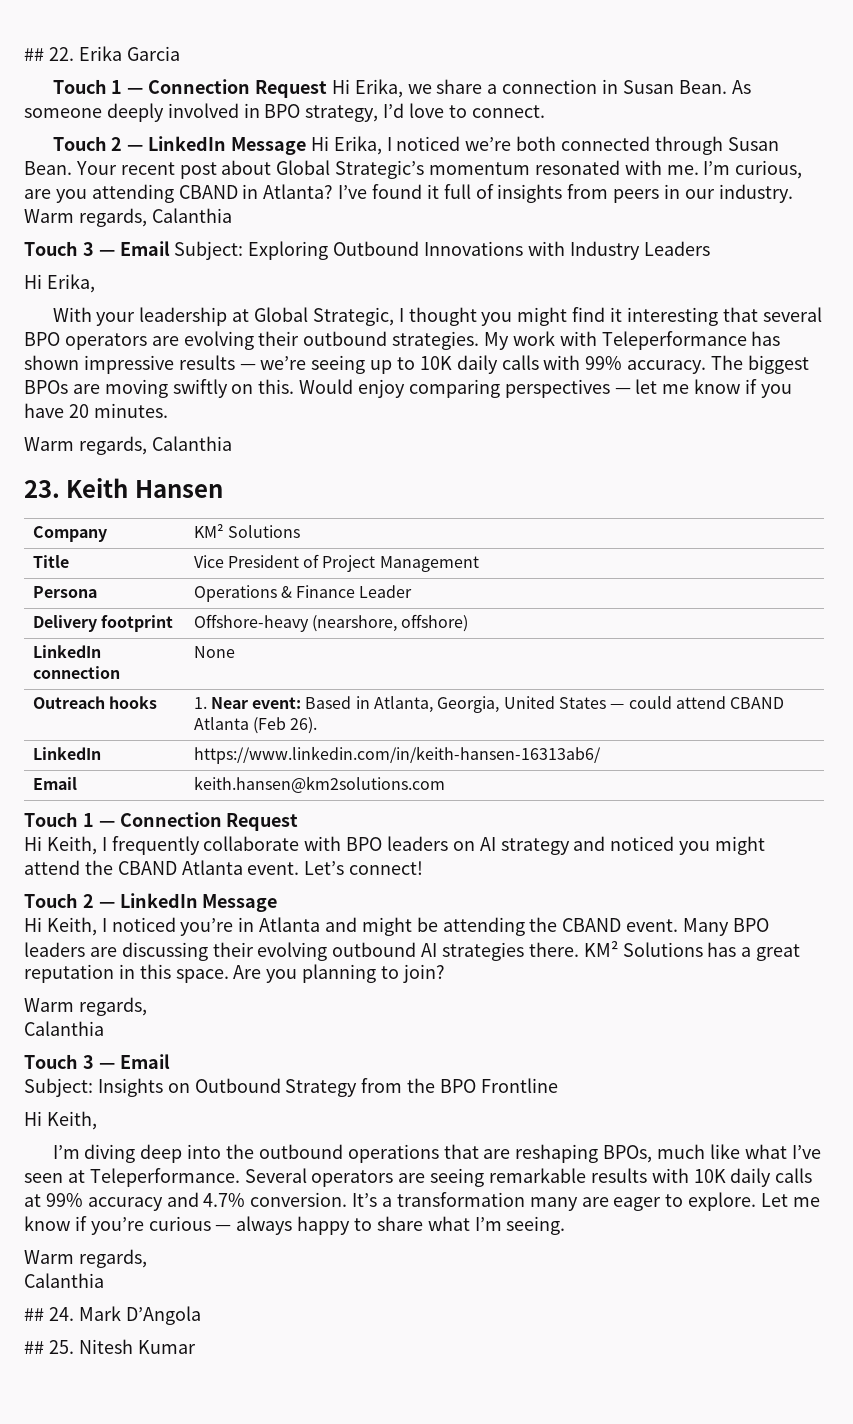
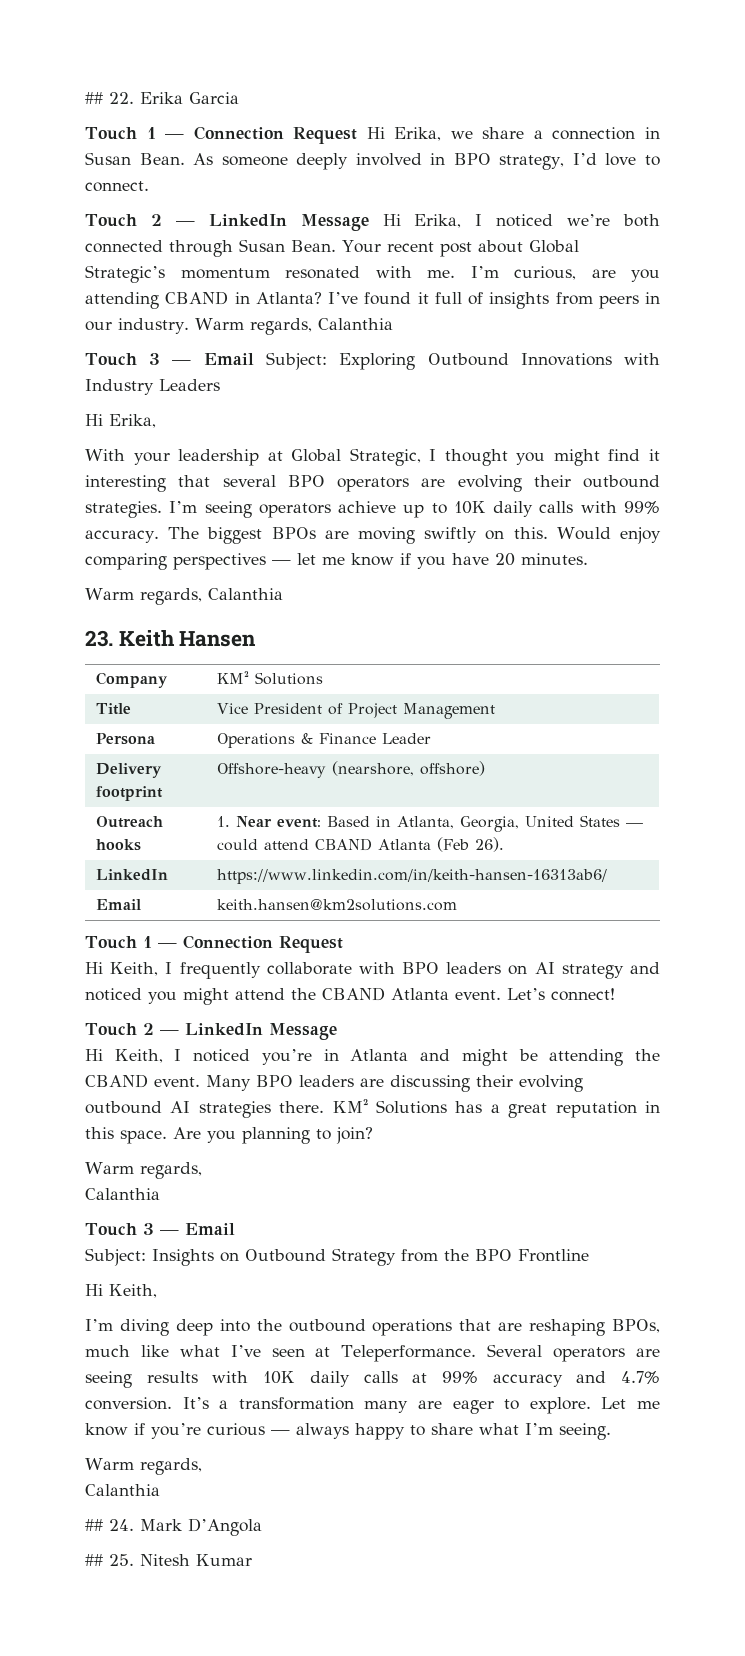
- My work with Teleperformance has shown impressive results — we’re seeing up to 10K daily calls with 99% accuracy.
+ I’m seeing operators achieve up to 10K daily calls with 99% accuracy.
- LinkedIn connection | None
- Several operators are seeing remarkable results with 10K daily calls at 99% accuracy and 4.7% conversion.
+ Several operators are seeing results with 10K daily calls at 99% accuracy and 4.7% conversion.

